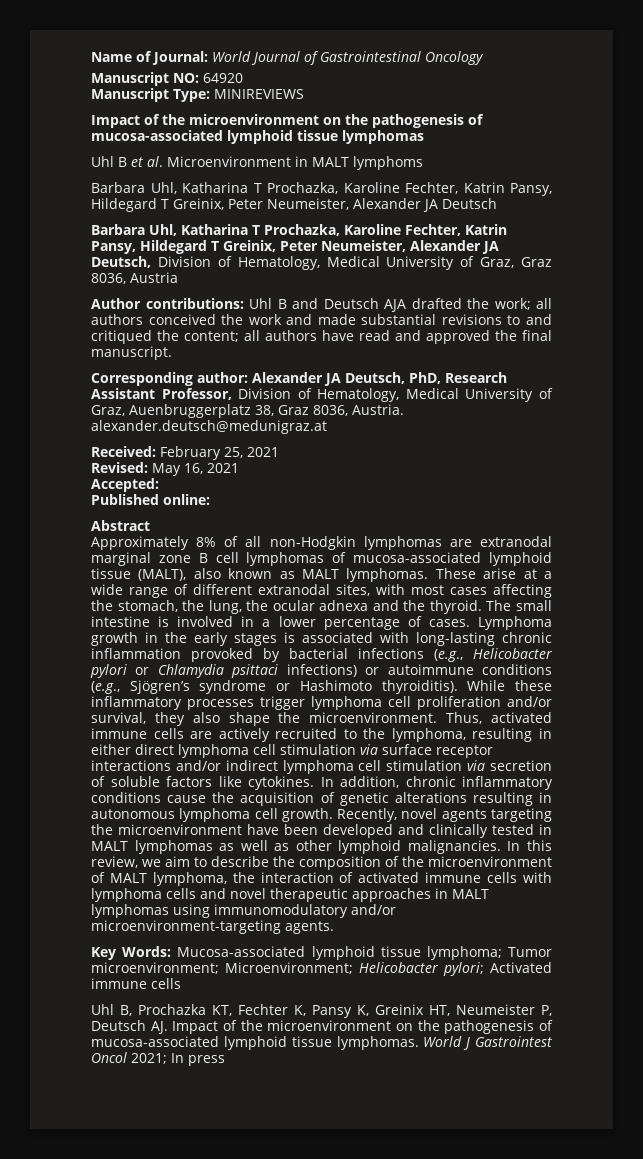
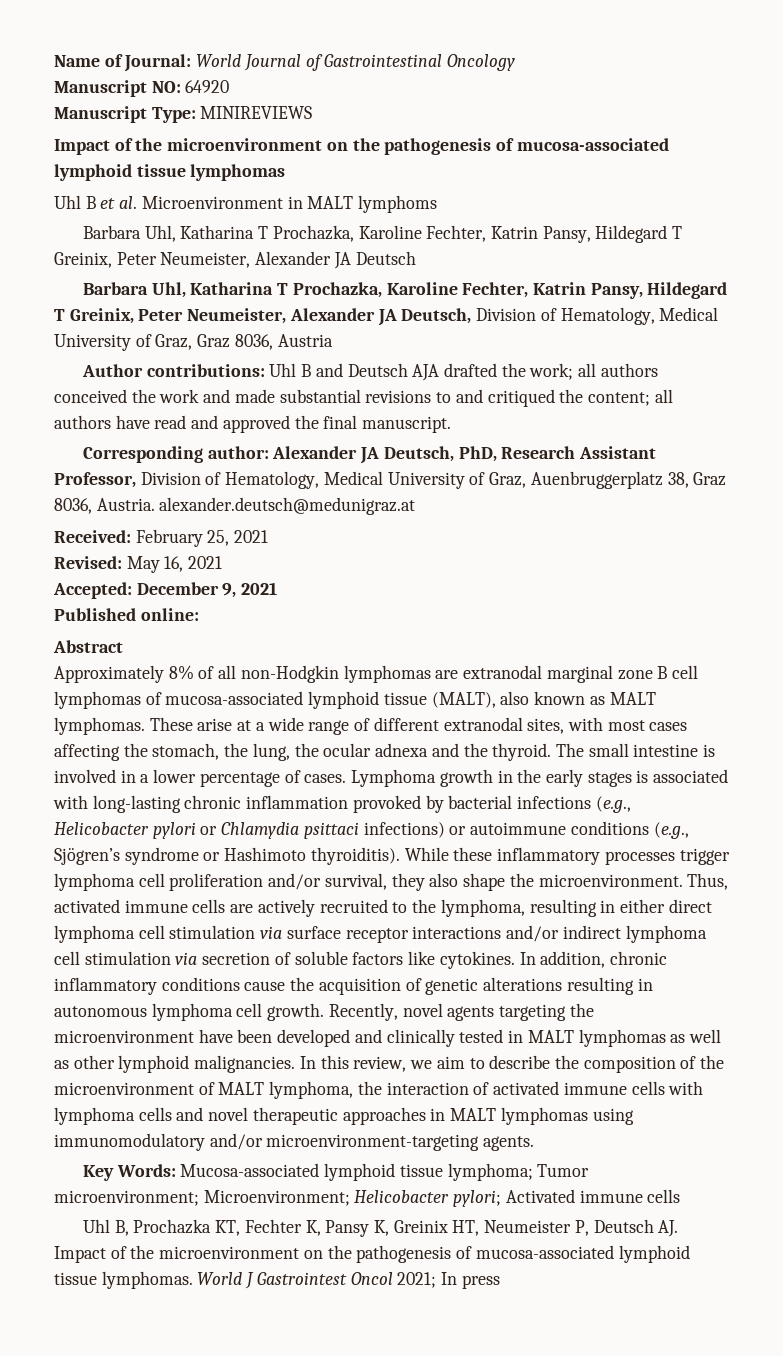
- Accepted:
+ Accepted: December 9, 2021

